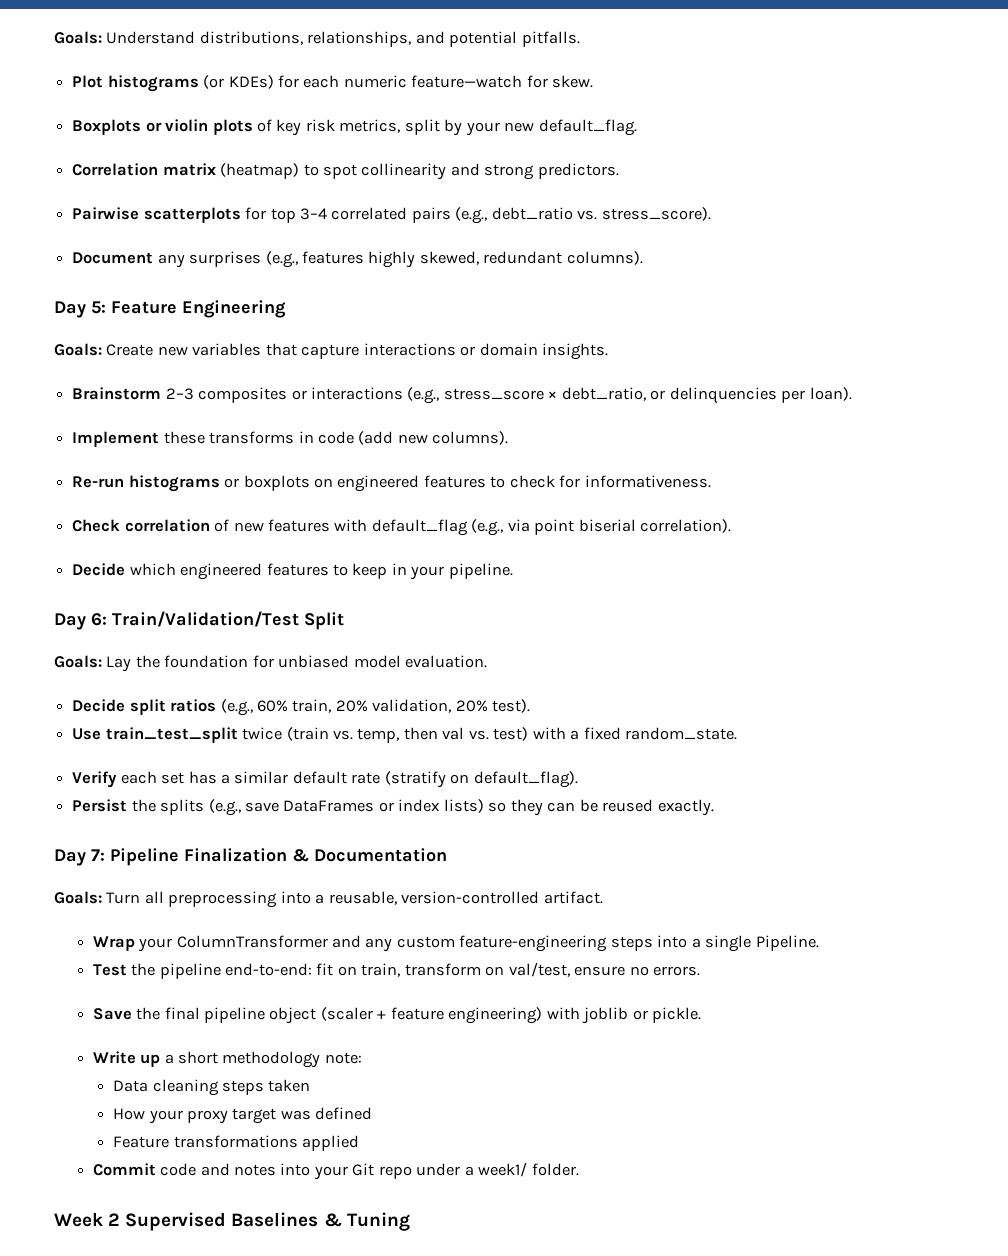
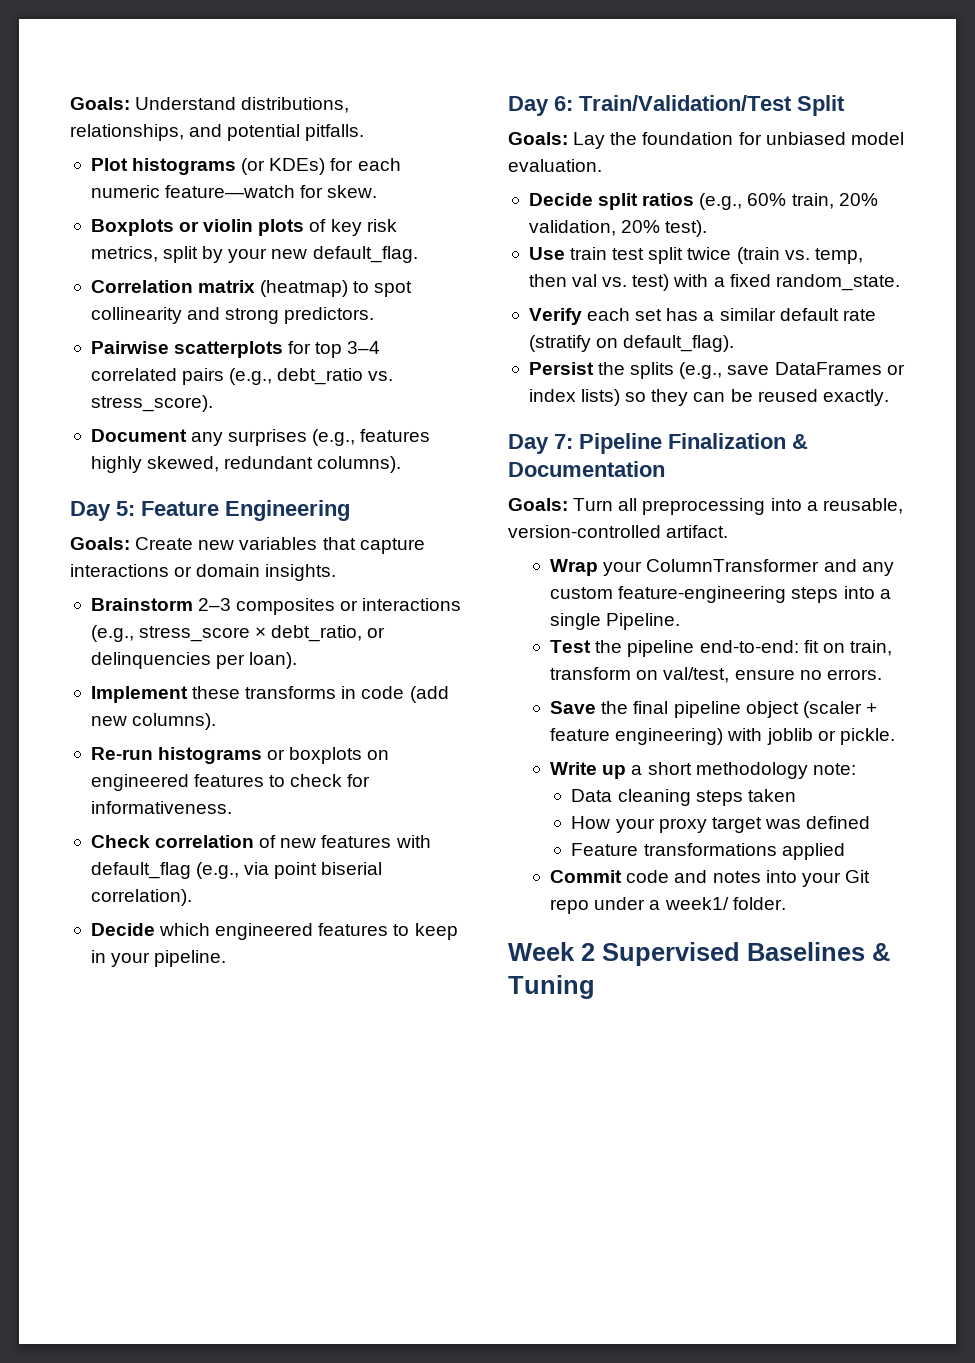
- Use train_test_split twice (train vs. temp, then val vs. test) with a fixed random_state.
+ Use train test split twice (train vs. temp, then val vs. test) with a fixed random_state.

